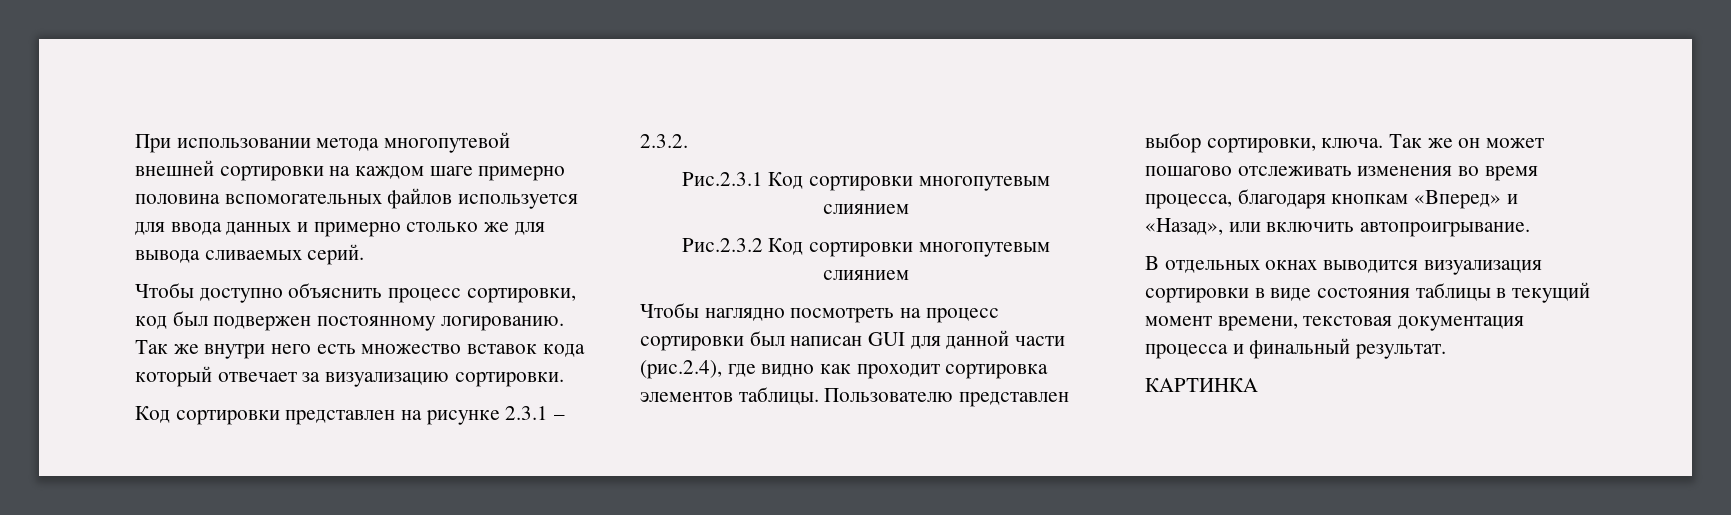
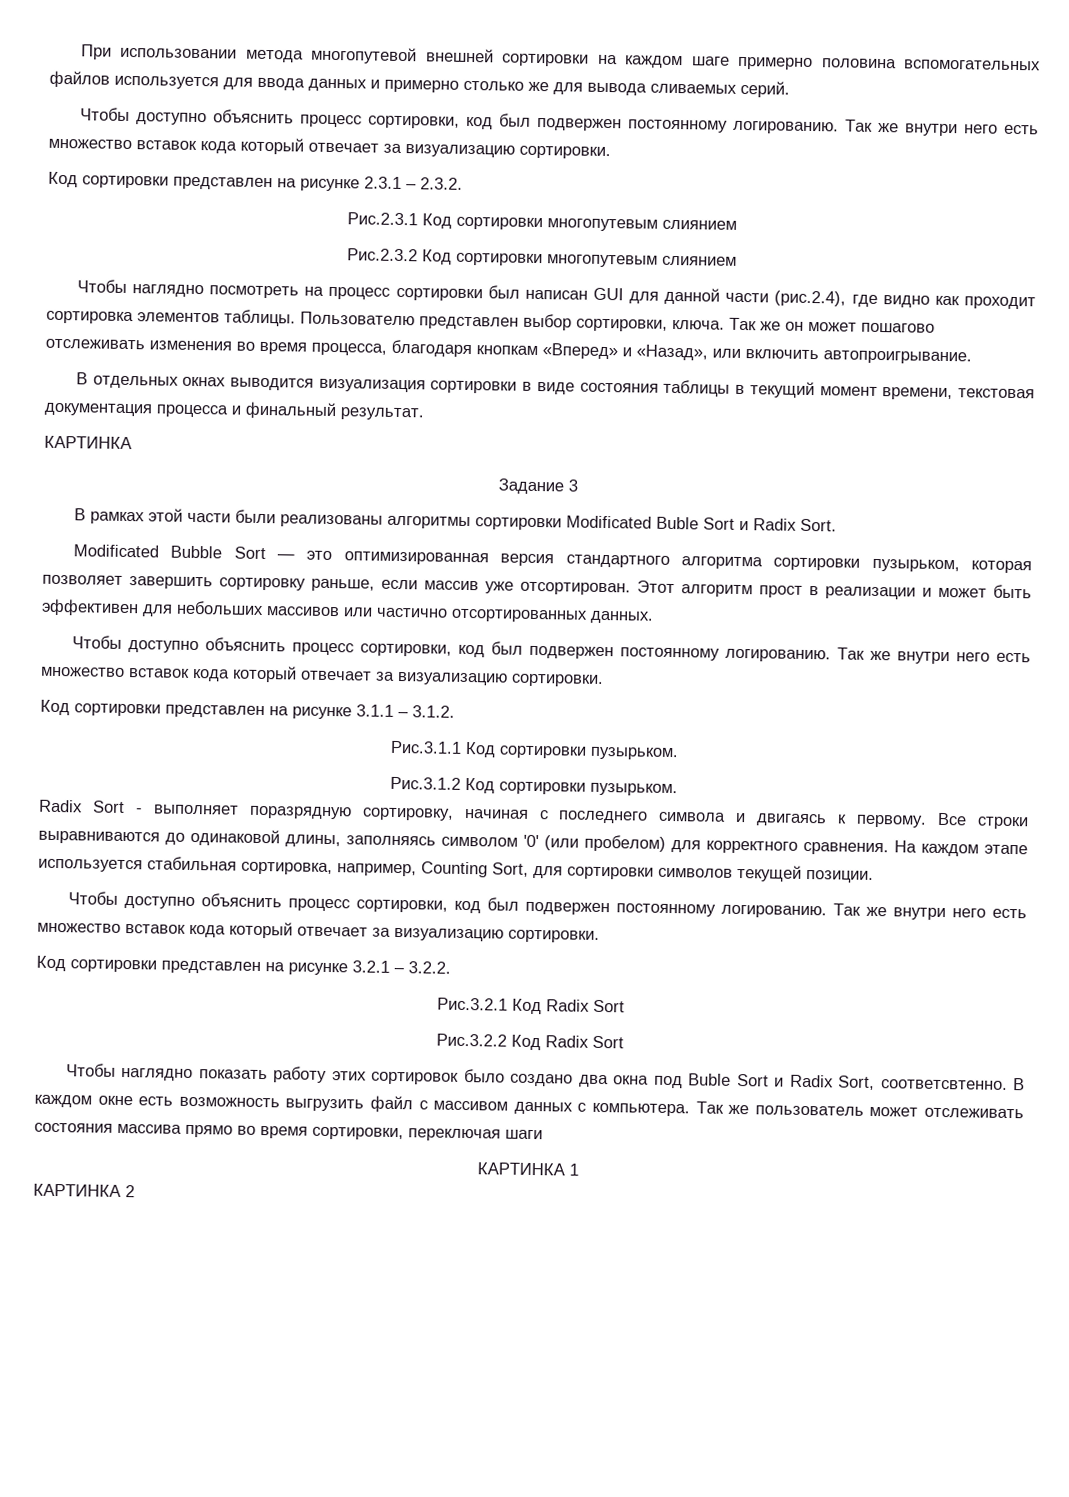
+ Задание 3
+ В рамках этой части были реализованы алгоритмы сортировки Modificated Buble Sort и Radix Sort.
+ Modificated Bubble Sort — это оптимизированная версия стандартного алгоритма сортировки пузырьком, которая позволяет завершить сортировку раньше, если массив уже отсортирован. Этот алгоритм прост в реализации и может быть эффективен для небольших массивов или частично отсортированных данных.
+ Чтобы доступно объяснить процесс сортировки, код был подвержен постоянному логированию. Так же внутри него есть множество вставок кода который отвечает за визуализацию сортировки.
+ Код сортировки представлен на рисунке 3.1.1 – 3.1.2.
+ Рис.3.1.1 Код сортировки пузырьком.
+ Рис.3.1.2 Код сортировки пузырьком.
+ Radix Sort - выполняет поразрядную сортировку, начиная с последнего символа и двигаясь к первому. Все строки выравниваются до одинаковой длины, заполняясь символом '0' (или пробелом) для корректного сравнения. На каждом этапе используется стабильная сортировка, например, Counting Sort, для сортировки символов текущей позиции.
+ Чтобы доступно объяснить процесс сортировки, код был подвержен постоянному логированию. Так же внутри него есть множество вставок кода который отвечает за визуализацию сортировки.
+ Код сортировки представлен на рисунке 3.2.1 – 3.2.2.
+ Рис.3.2.1 Код Radix Sort
+ Рис.3.2.2 Код Radix Sort
+ Чтобы наглядно показать работу этих сортировок было создано два окна под Buble Sort и Radix Sort, соответсвтенно. В каждом окне есть возможность выгрузить файл с массивом данных с компьютера. Так же пользователь может отслеживать состояния массива прямо во время сортировки, переключая шаги
+ КАРТИНКА 1
+ КАРТИНКА 2

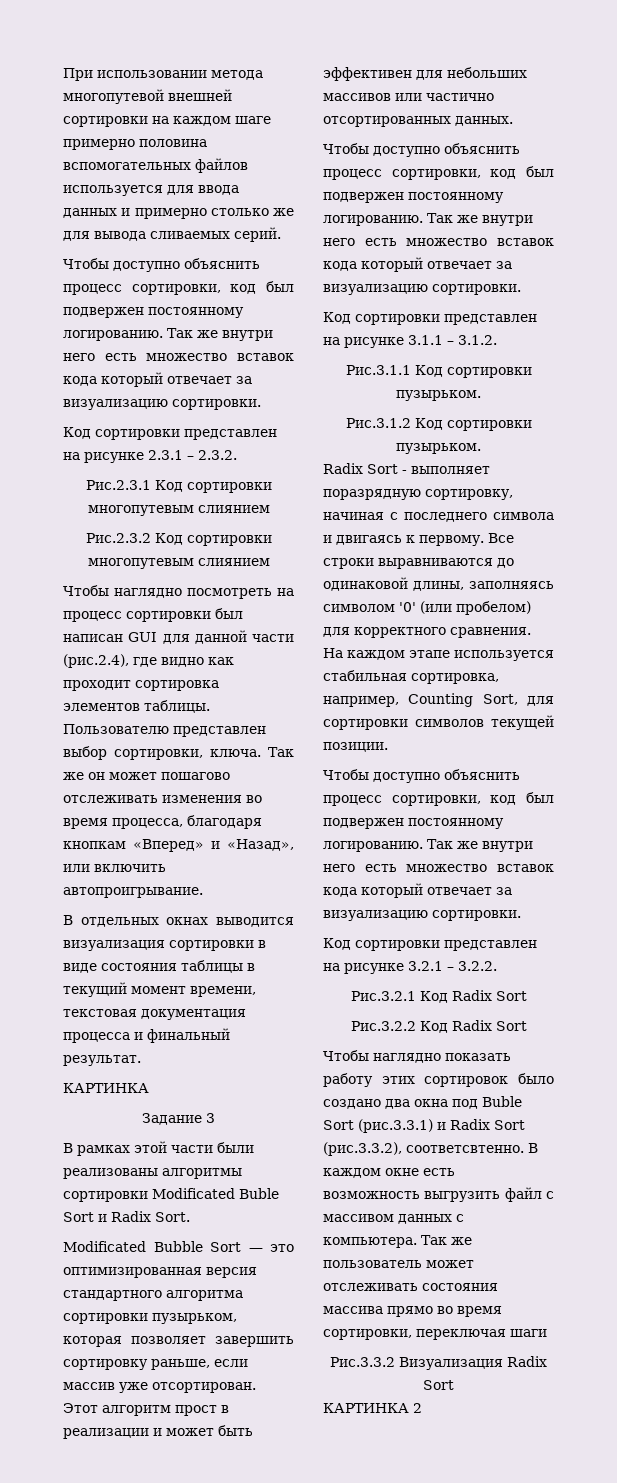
- Чтобы наглядно показать работу этих сортировок было создано два окна под Buble Sort и Radix Sort, соответсвтенно.
+ Чтобы наглядно показать работу этих сортировок было создано два окна под Buble Sort (рис.3.3.1) и Radix Sort (рис.3.3.2), соответсвтенно.
- КАРТИНКА 1
+ Рис.3.3.2 Визуализация Radix Sort

